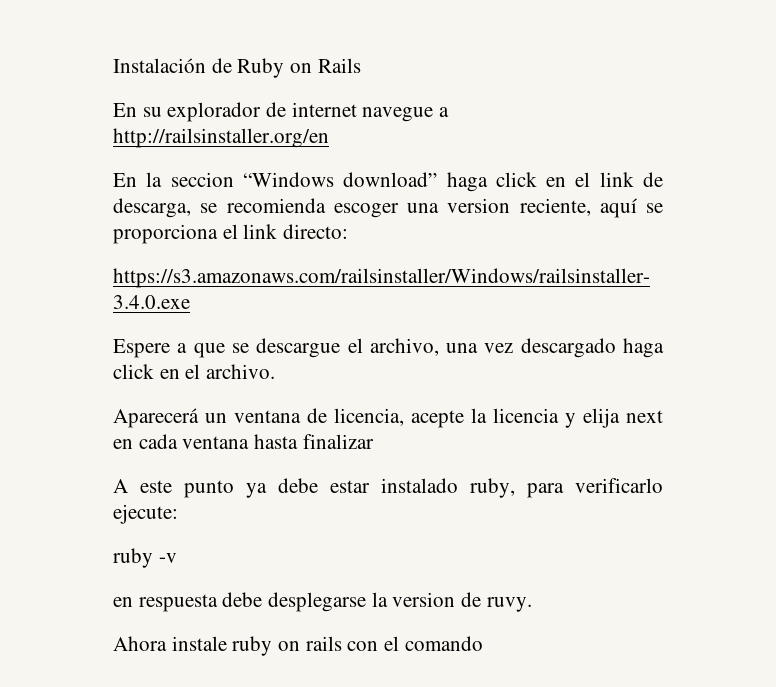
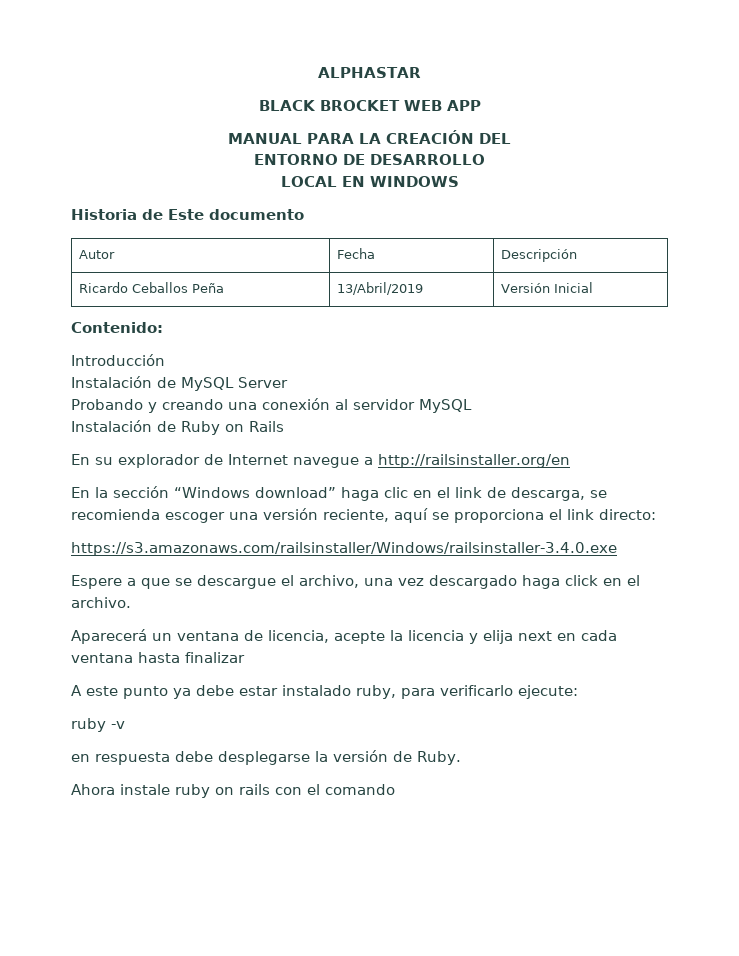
+ ALPHASTAR
+ BLACK BROCKET WEB APP
+ MANUAL PARA LA CREACIÓN DEL
+ ENTORNO DE DESARROLLO
+ LOCAL EN WINDOWS
+ Historia de Este documento
+ Autor | Fecha | Descripción
+ Ricardo Ceballos Peña | 13/Abril/2019 | Versión Inicial
+ Contenido:
+ Introducción
+ Instalación de MySQL Server
+ Probando y creando una conexión al servidor MySQL
- En su explorador de internet navegue a http://railsinstaller.org/en
+ En su explorador de Internet navegue a http://railsinstaller.org/en
- En la seccion “Windows download” haga click en el link de descarga, se recomienda escoger una version reciente, aquí se proporciona el link directo:
+ En la sección “Windows download” haga clic en el link de descarga, se recomienda escoger una versión reciente, aquí se proporciona el link directo:
- en respuesta debe desplegarse la version de ruvy.
+ en respuesta debe desplegarse la versión de Ruby.

